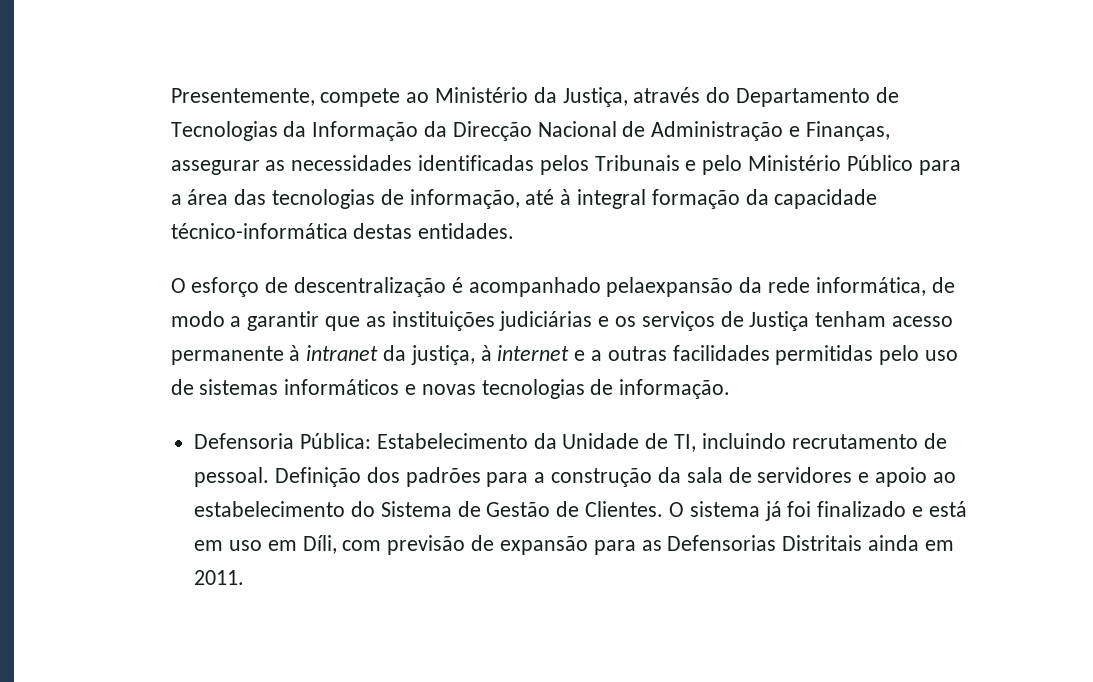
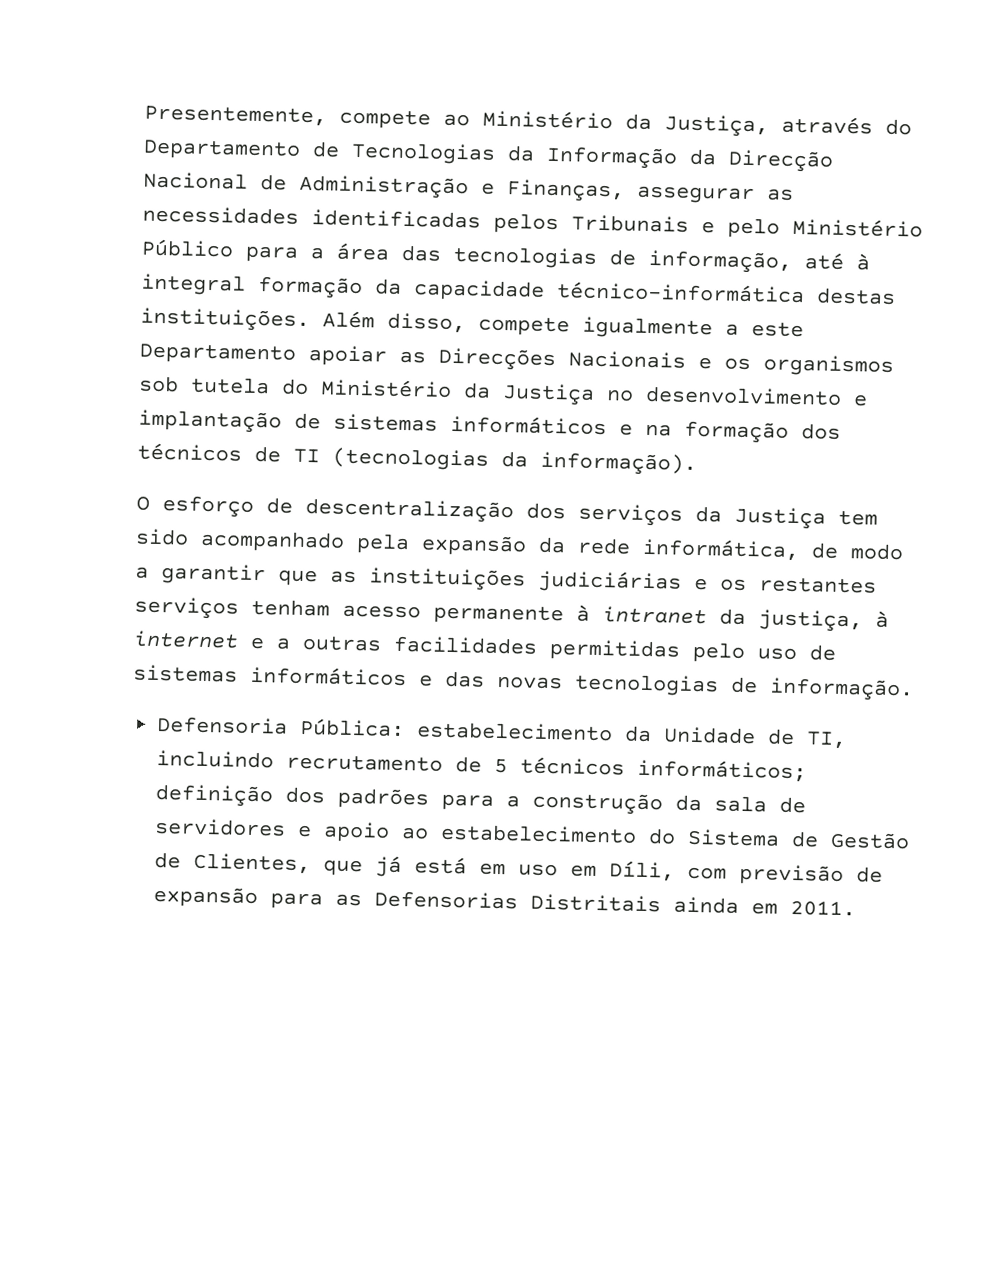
- Presentemente, compete ao Ministério da Justiça, através do Departamento de Tecnologias da Informação da Direcção Nacional de Administração e Finanças, assegurar as necessidades identificadas pelos Tribunais e pelo Ministério Público para a área das tecnologias de informação, até à integral formação da capacidade técnico-informática destas entidades.
- O esforço de descentralização é acompanhado pelaexpansão da rede informática, de modo a garantir que as instituições judiciárias e os serviços de Justiça tenham acesso permanente à intranet da justiça, à internet e a outras facilidades permitidas pelo uso de sistemas informáticos e novas tecnologias de informação.
+ Presentemente, compete ao Ministério da Justiça, através do Departamento de Tecnologias da Informação da Direcção Nacional de Administração e Finanças, assegurar as necessidades identificadas pelos Tribunais e pelo Ministério Público para a área das tecnologias de informação, até à integral formação da capacidade técnico-informática destas instituições. Além disso, compete igualmente a este Departamento apoiar as Direcções Nacionais e os organismos sob tutela do Ministério da Justiça no desenvolvimento e implantação de sistemas informáticos e na formação dos técnicos de TI (tecnologias da informação).
+ O esforço de descentralização dos serviços da Justiça tem sido acompanhado pela expansão da rede informática, de modo a garantir que as instituições judiciárias e os restantes serviços tenham acesso permanente à intranet da justiça, à internet e a outras facilidades permitidas pelo uso de sistemas informáticos e das novas tecnologias de informação.
- Defensoria Pública: Estabelecimento da Unidade de TI, incluindo recrutamento de pessoal. Definição dos padrões para a construção da sala de servidores e apoio ao estabelecimento do Sistema de Gestão de Clientes. O sistema já foi finalizado e está em uso em Díli, com previsão de expansão para as Defensorias Distritais ainda em 2011.
+ Defensoria Pública: estabelecimento da Unidade de TI, incluindo recrutamento de 5 técnicos informáticos; definição dos padrões para a construção da sala de servidores e apoio ao estabelecimento do Sistema de Gestão de Clientes, que já está em uso em Díli, com previsão de expansão para as Defensorias Distritais ainda em 2011.

